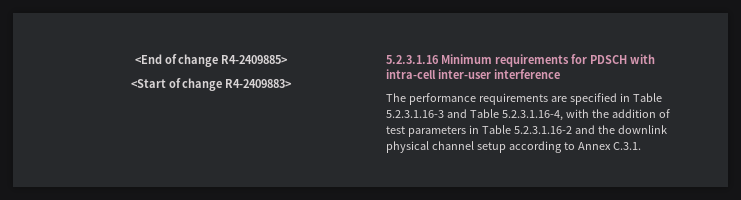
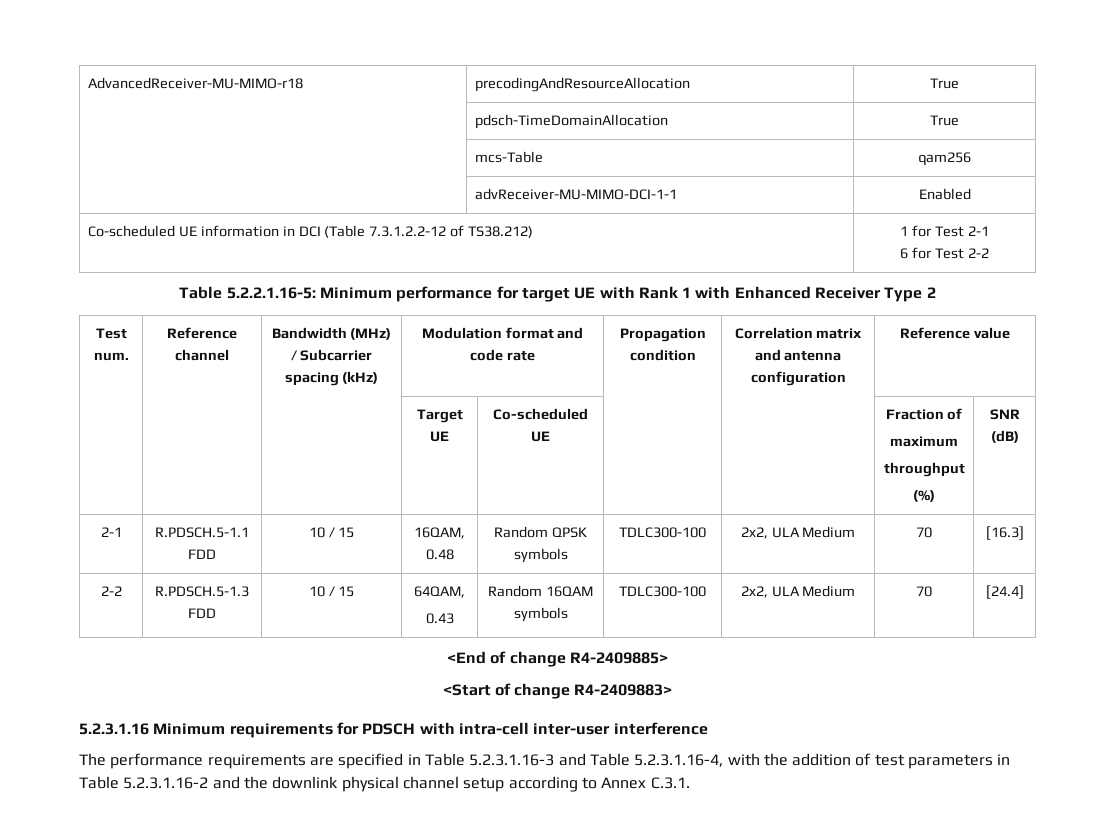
+ AdvancedReceiver-MU-MIMO-r18 | precodingAndResourceAllocation | True
+ | pdsch-TimeDomainAllocation | True
+ | mcs-Table | qam256
+ | advReceiver-MU-MIMO-DCI-1-1 | Enabled
+ Co-scheduled UE information in DCI (Table 7.3.1.2.2-12 of TS38.212) | 1 for Test 2-1
+ 6 for Test 2-2
+ Table 5.2.2.1.16-5: Minimum performance for target UE with Rank 1 with Enhanced Receiver Type 2
+ Test num. | Reference channel | Bandwidth (MHz) / Subcarrier spacing (kHz) | Modulation format and code rate | Propagation condition | Correlation matrix and antenna configuration | Reference value
+ | | | Target UE | Co-scheduled UE | | | Fraction of
+ maximum
+ throughput
+ (%) | SNR (dB)
+ 2-1 | R.PDSCH.5-1.1 FDD | 10 / 15 | 16QAM, 0.48 | Random QPSK symbols | TDLC300-100 | 2x2, ULA Medium | 70 | [16.3]
+ 2-2 | R.PDSCH.5-1.3 FDD | 10 / 15 | 64QAM,
+ 0.43 | Random 16QAM symbols | TDLC300-100 | 2x2, ULA Medium | 70 | [24.4]

